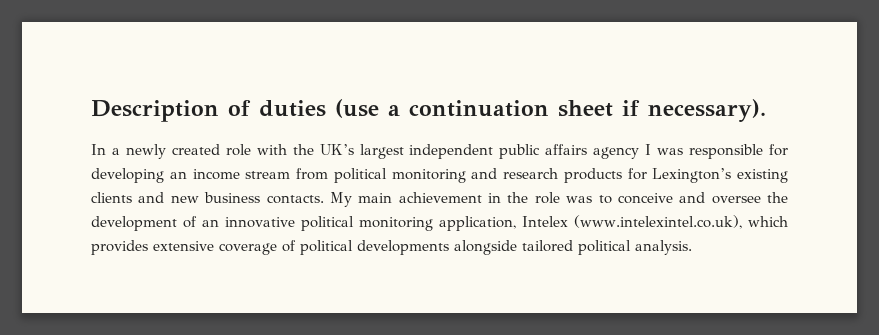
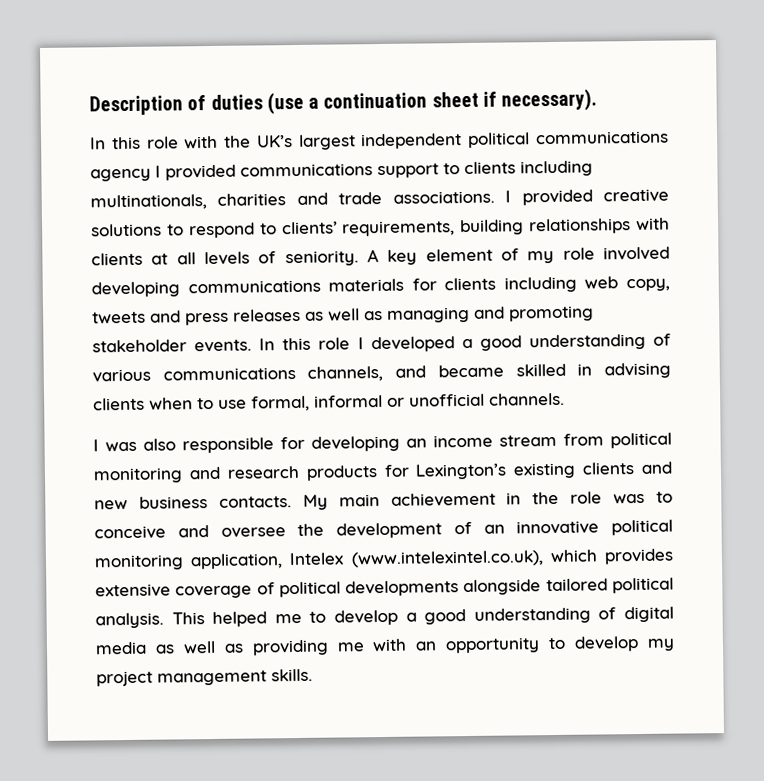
- In a newly created role with the UK’s largest independent public affairs agency I was responsible for developing an income stream from political monitoring and research products for Lexington’s existing clients and new business contacts.
+ In this role with the UK’s largest independent political communications agency I provided communications support to clients including multinationals, charities and trade associations. I provided creative solutions to respond to clients’ requirements, building relationships with clients at all levels of seniority. A key element of my role involved developing communications materials for clients including web copy, tweets and press releases as well as managing and promoting stakeholder events. In this role I developed a good understanding of various communications channels, and became skilled in advising clients when to use formal, informal or unofficial channels.
+ I was also responsible for developing an income stream from political monitoring and research products for Lexington’s existing clients and new business contacts.
+ This helped me to develop a good understanding of digital media as well as providing me with an opportunity to develop my project management skills.

